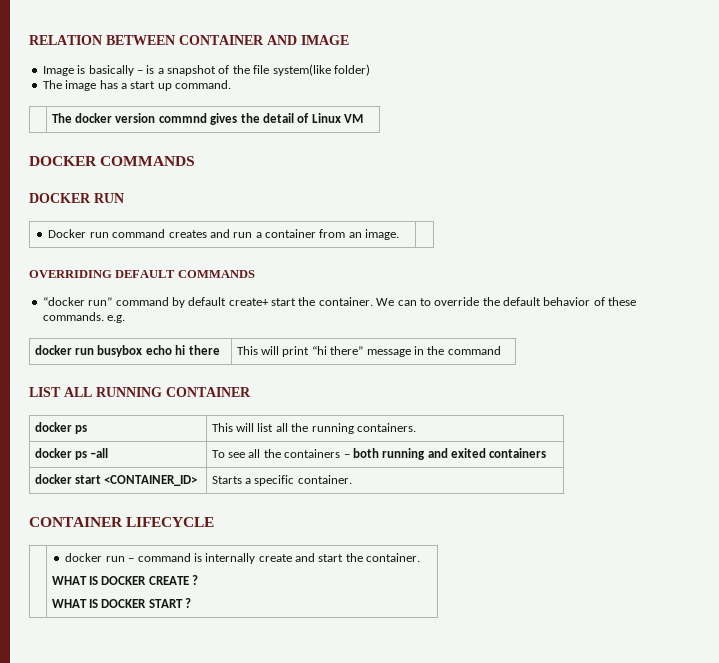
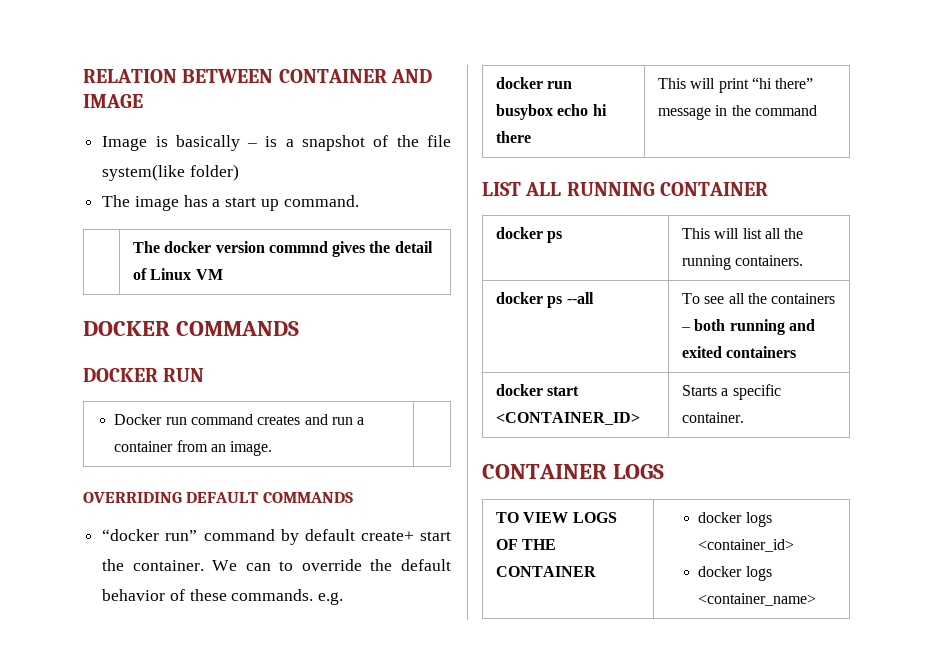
- docker ps –all | To see all the containers – both running and exited containers
+ docker ps --all | To see all the containers – both running and exited containers
- CONTAINER LIFECYCLE
- | docker run – command is internally create and start the container.
- WHAT IS DOCKER CREATE ?
- WHAT IS DOCKER START ?
+ CONTAINER LOGS
+ TO VIEW LOGS OF THE CONTAINER | docker logs <container_id>
+ docker logs <container_name>

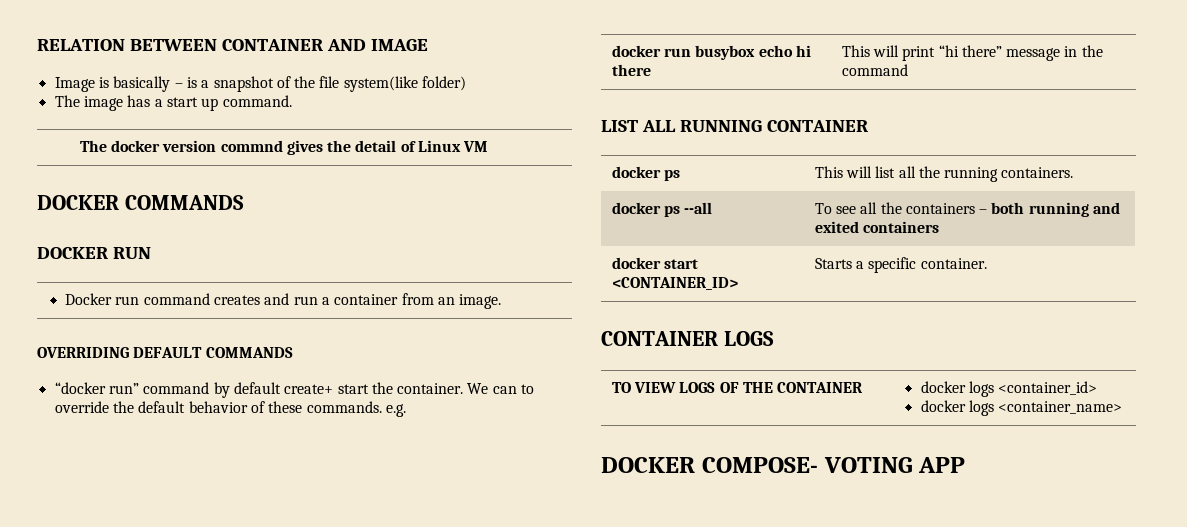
+ DOCKER COMPOSE- VOTING APP

